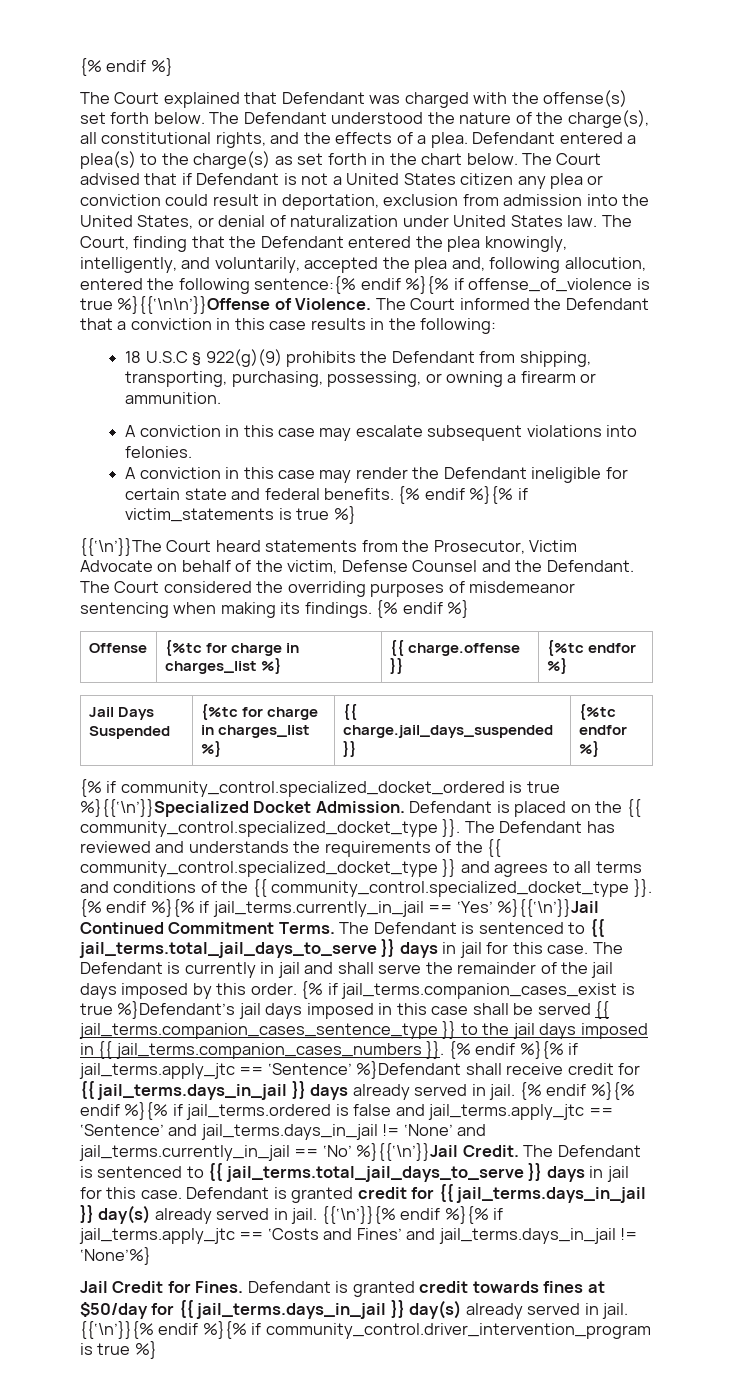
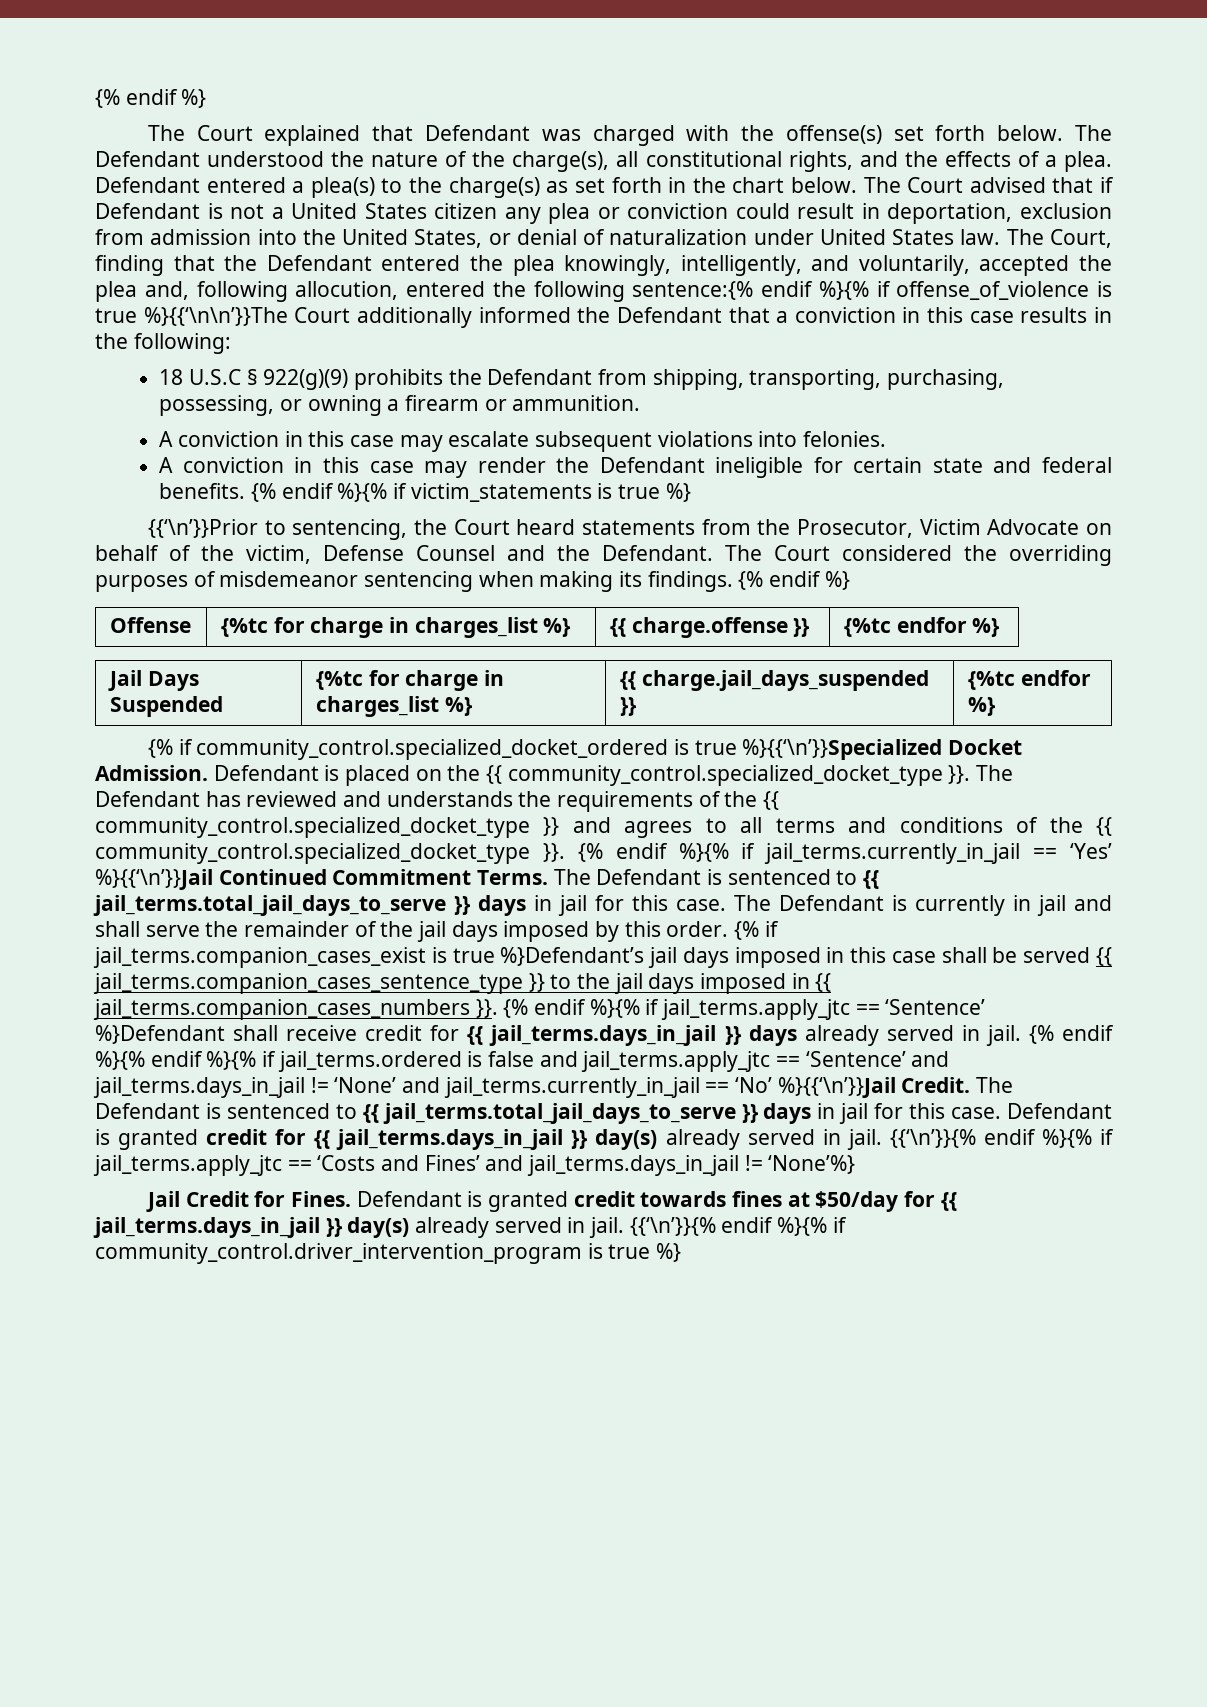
- The Court, finding that the Defendant entered the plea knowingly, intelligently, and voluntarily, accepted the plea and, following allocution, entered the following sentence:{% endif %}{% if offense_of_violence is true %}{{‘\n\n’}}Offense of Violence. The Court informed the Defendant that a conviction in this case results in the following:
+ The Court, finding that the Defendant entered the plea knowingly, intelligently, and voluntarily, accepted the plea and, following allocution, entered the following sentence:{% endif %}{% if offense_of_violence is true %}{{‘\n\n’}}The Court additionally informed the Defendant that a conviction in this case results in the following:
- {{‘\n’}}The Court heard statements from the Prosecutor, Victim Advocate on behalf of the victim, Defense Counsel and the Defendant.
+ {{‘\n’}}Prior to sentencing, the Court heard statements from the Prosecutor, Victim Advocate on behalf of the victim, Defense Counsel and the Defendant.

